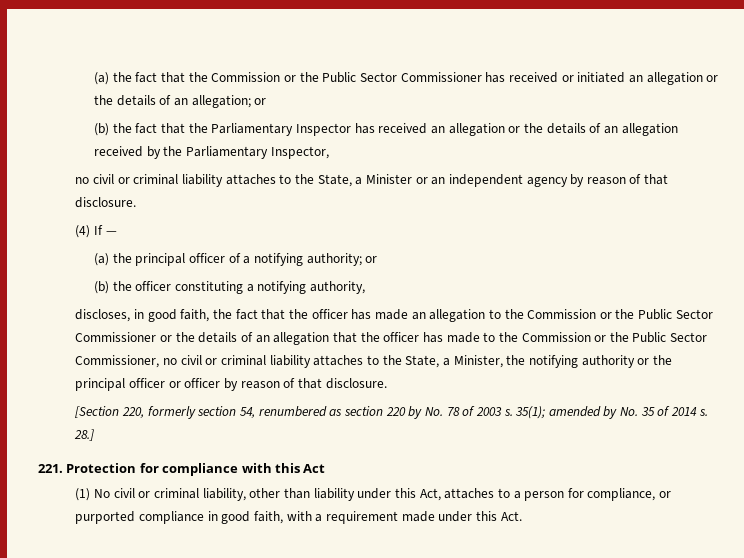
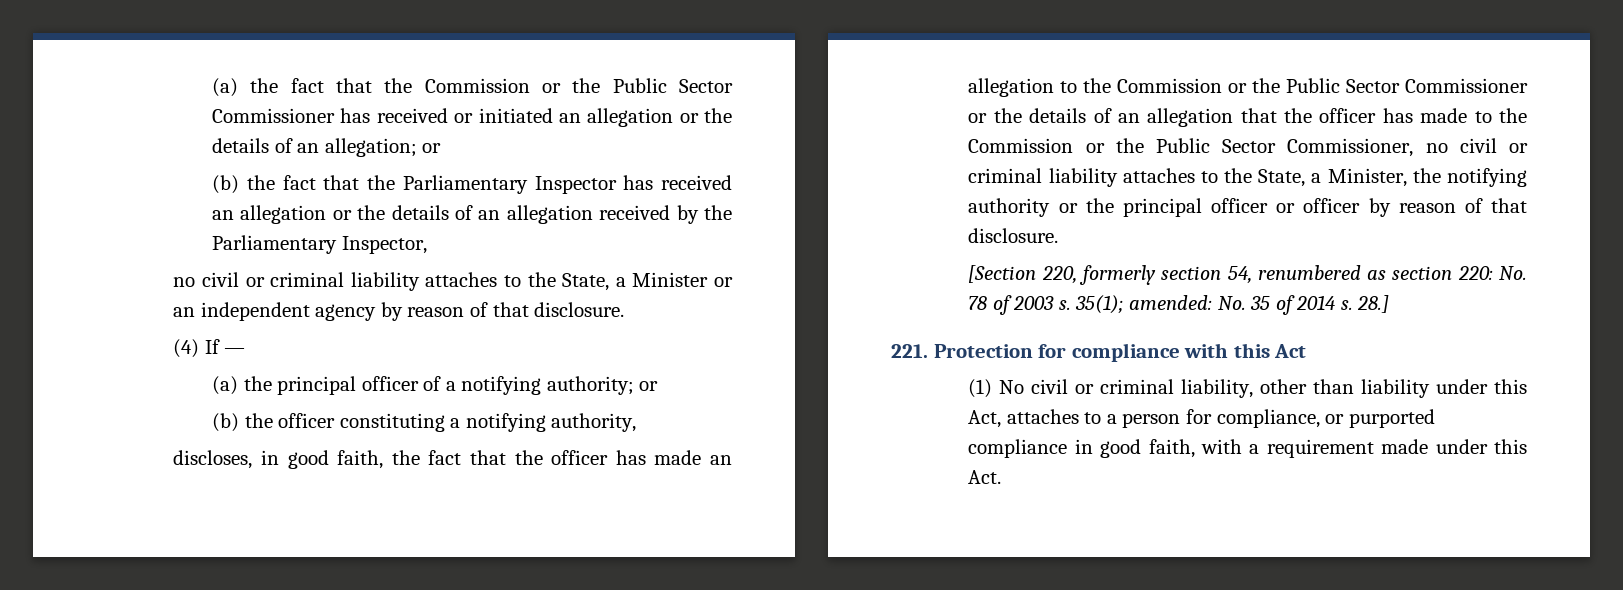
- [Section 220, formerly section 54, renumbered as section 220 by No. 78 of 2003 s.
+ [Section 220, formerly section 54, renumbered as section 220: No. 78 of 2003 s.
- 35(1); amended by No. 35 of 2014 s.
+ 35(1); amended: No. 35 of 2014 s.

